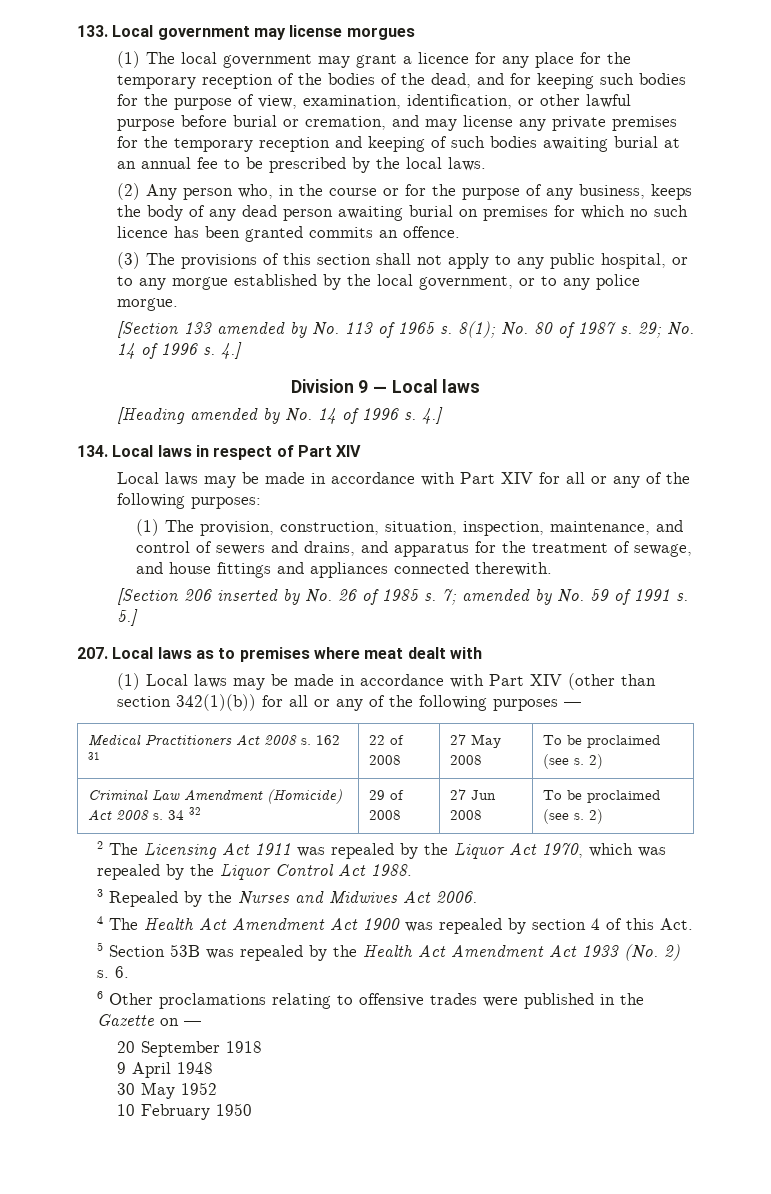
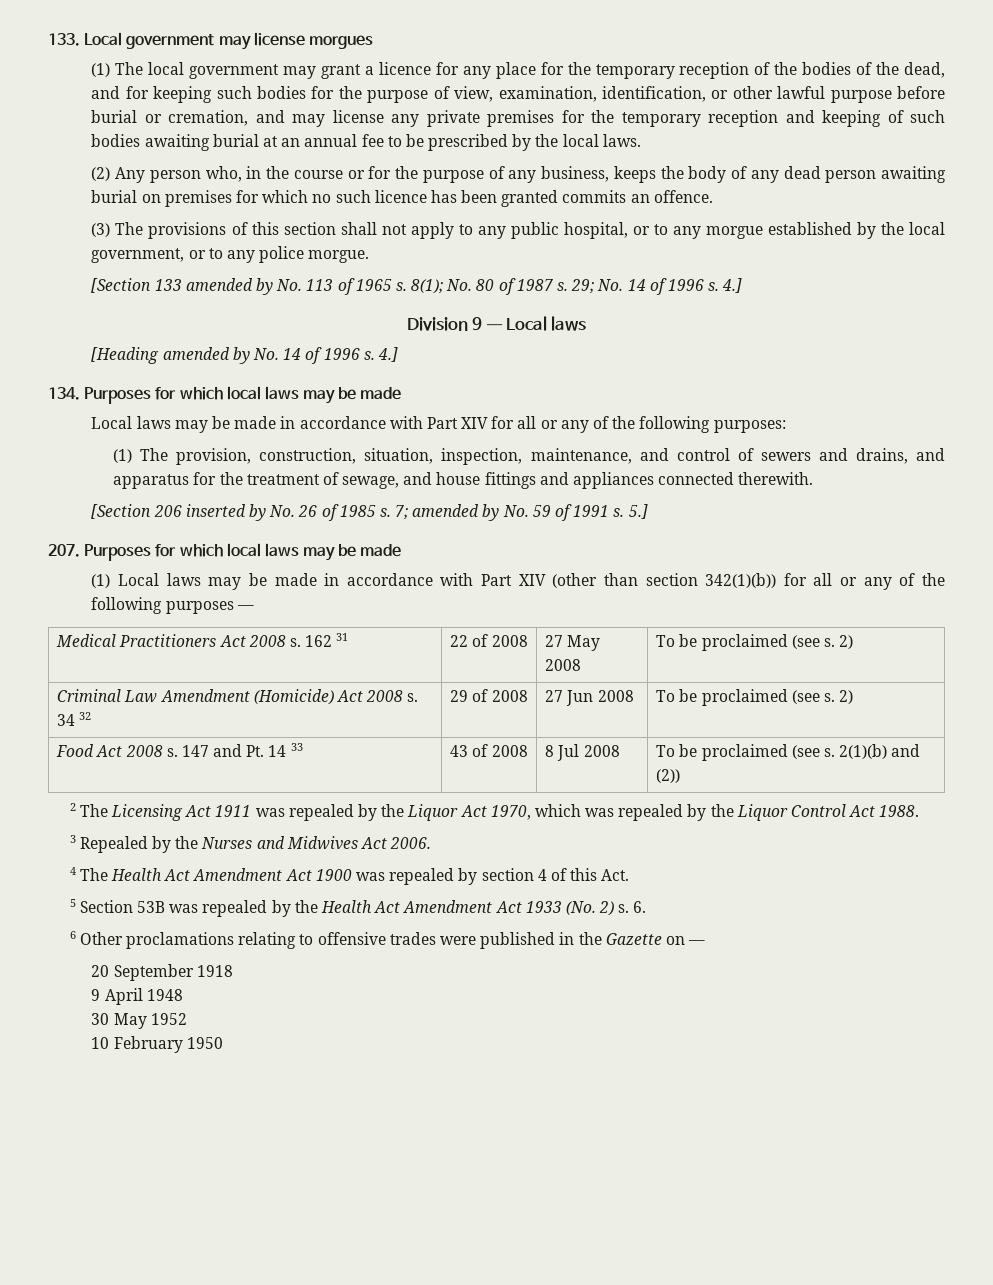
- 134. Local laws in respect of Part XIV
+ 134. Purposes for which local laws may be made
- 207. Local laws as to premises where meat dealt with
+ 207. Purposes for which local laws may be made
+ Food Act 2008 s. 147 and Pt. 14 33 | 43 of 2008 | 8 Jul 2008 | To be proclaimed (see s. 2(1)(b) and (2))

